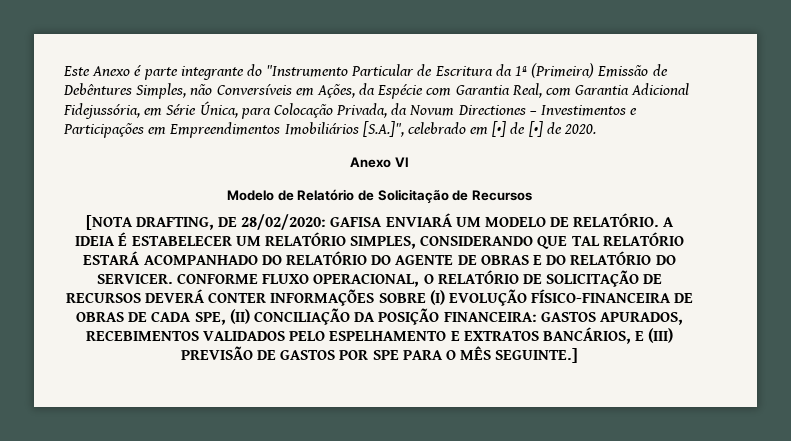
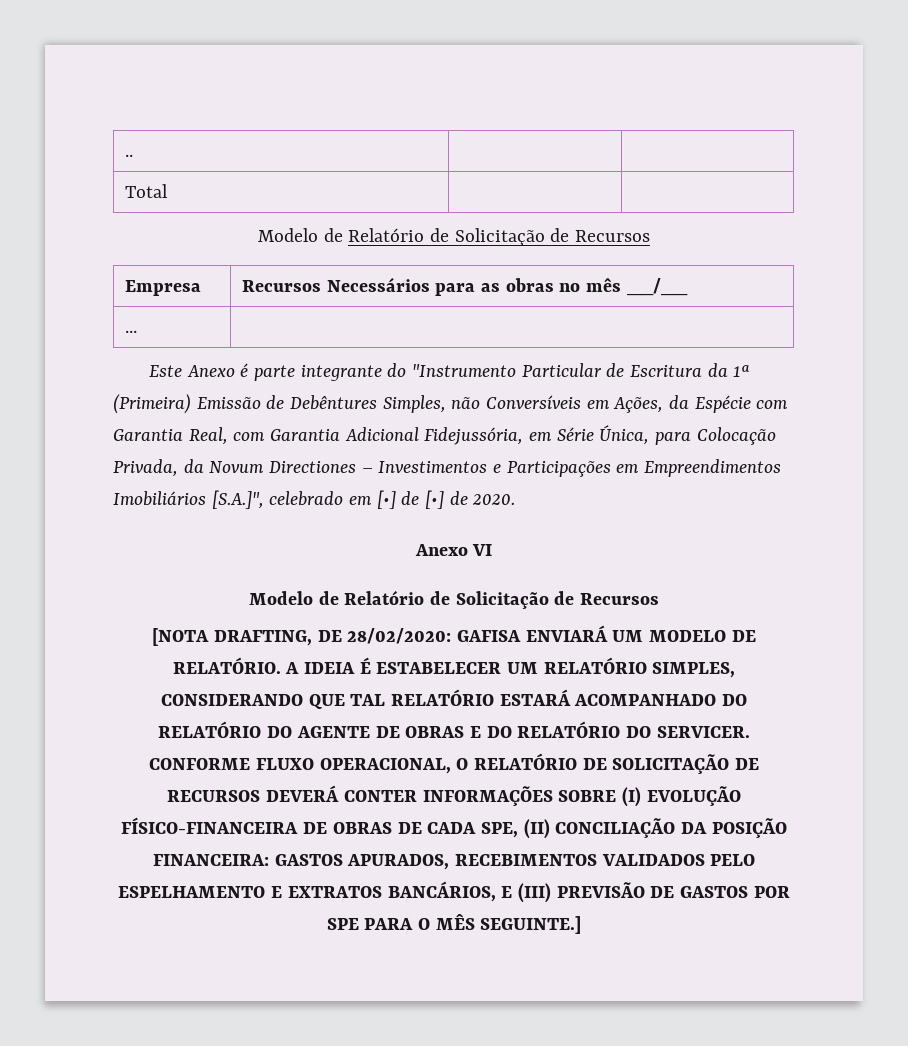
+ .. | |
+ Total | |
+ Modelo de Relatório de Solicitação de Recursos
+ Empresa | Recursos Necessários para as obras no mês __/__
+ ... |

